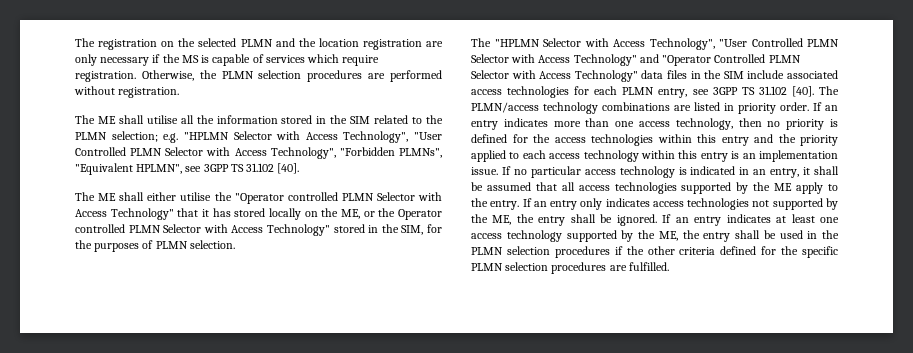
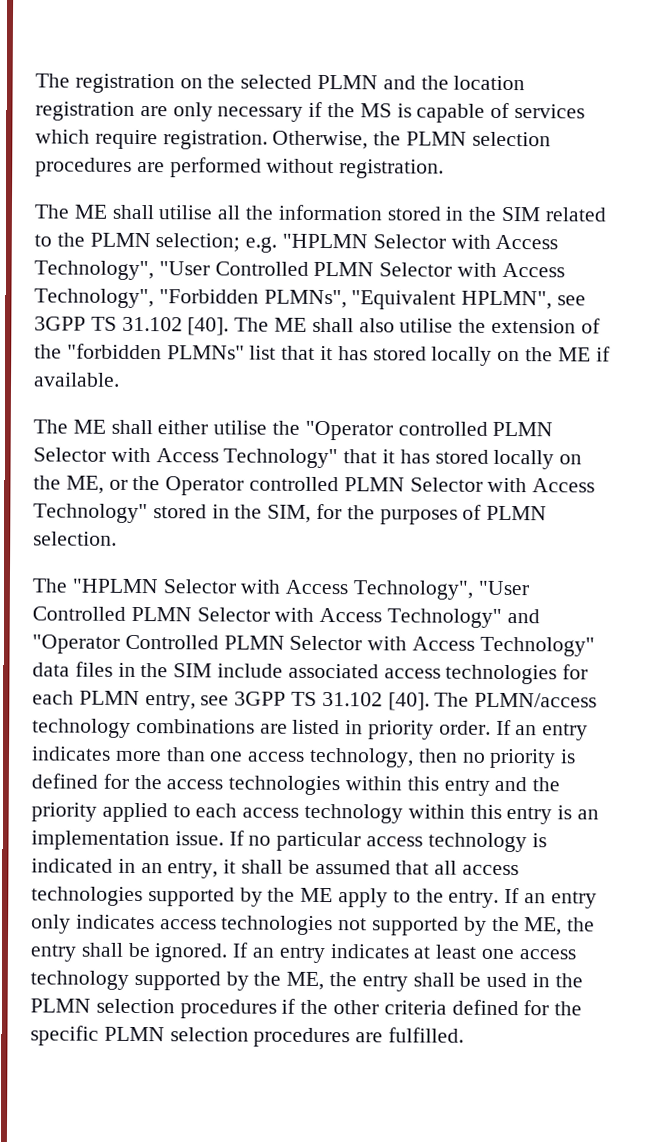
+ The ME shall also utilise the extension of the "forbidden PLMNs" list that it has stored locally on the ME if available.

